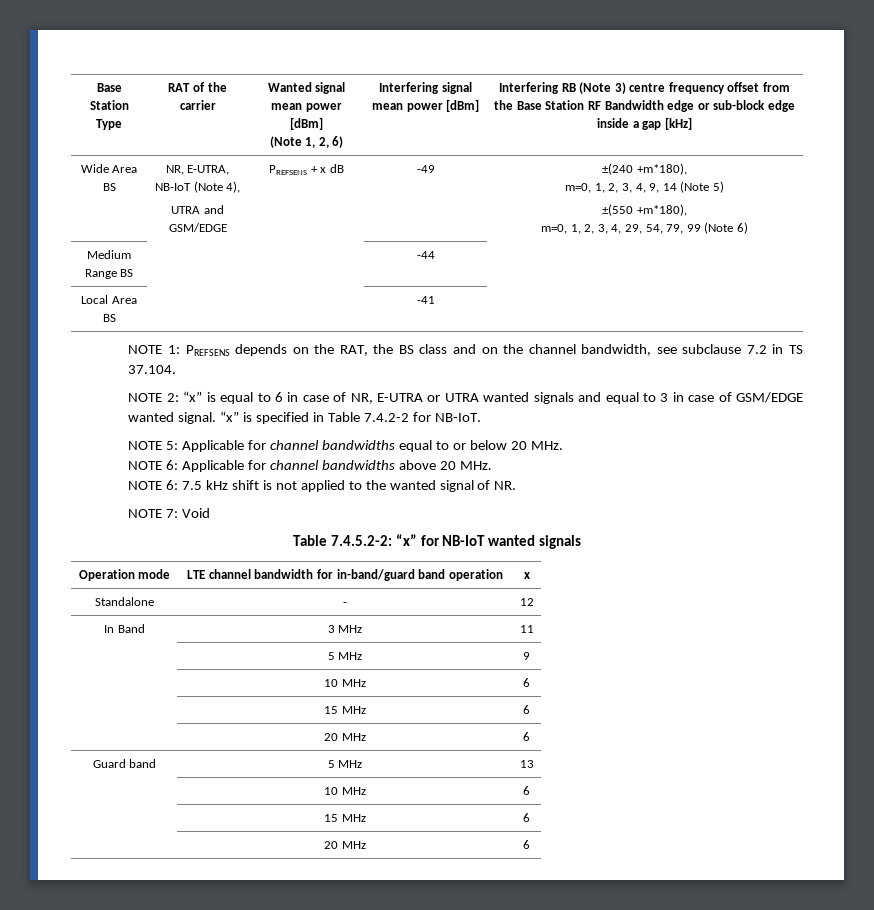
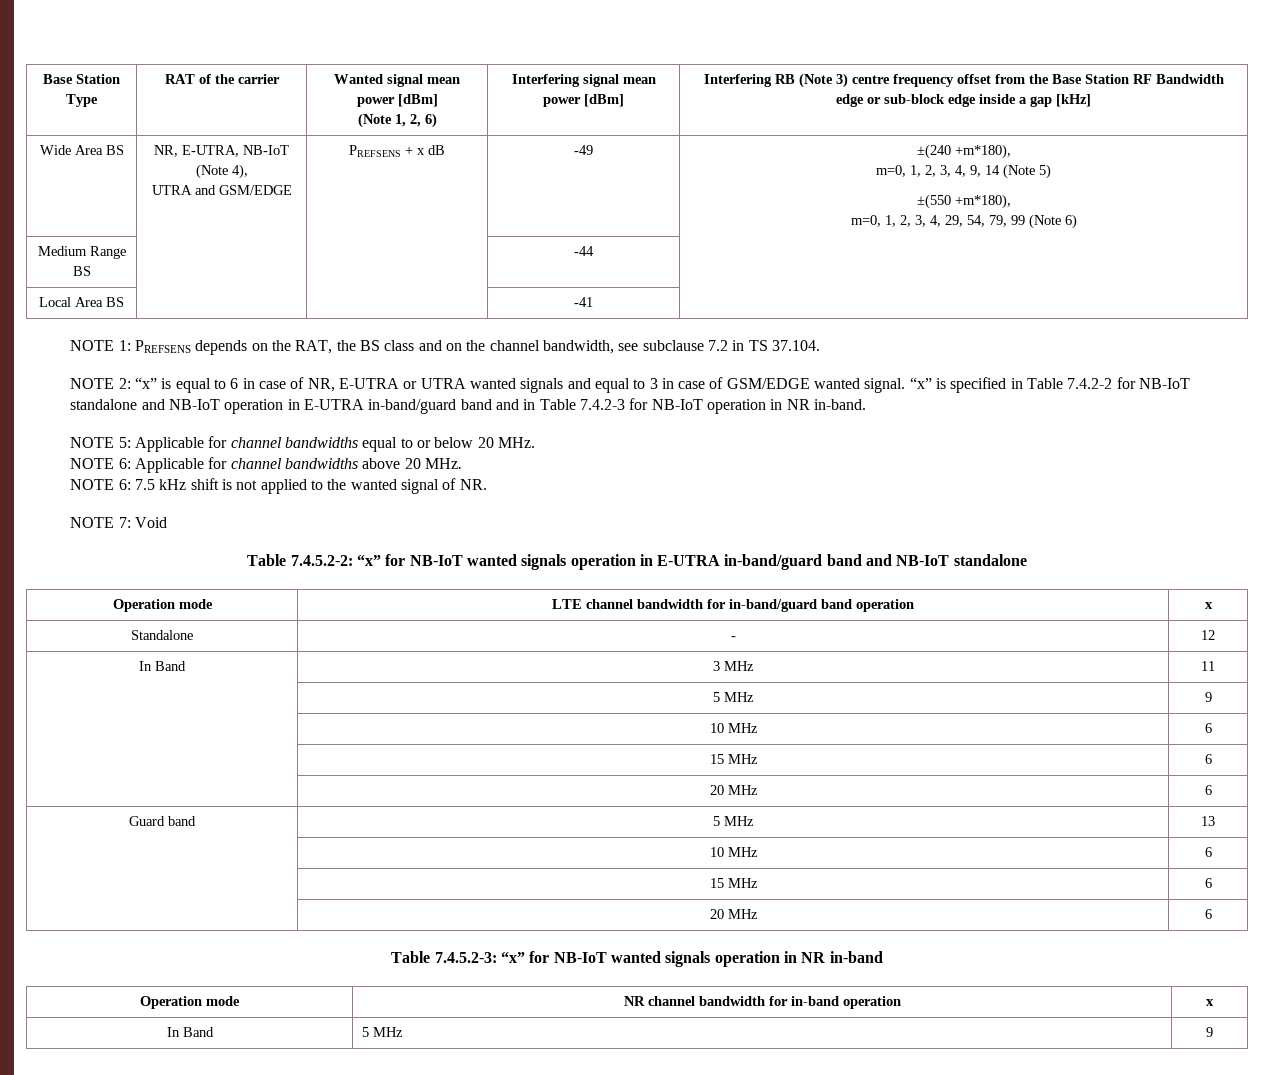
- “x” is specified in Table 7.4.2-2 for NB-IoT.
+ “x” is specified in Table 7.4.2-2 for NB-IoT standalone and NB-IoT operation in E-UTRA in-band/guard band and in Table 7.4.2-3 for NB-IoT operation in NR in-band.
- Table 7.4.5.2-2: “x” for NB-IoT wanted signals
+ Table 7.4.5.2-2: “x” for NB-IoT wanted signals operation in E-UTRA in-band/guard band and NB-IoT standalone
+ Table 7.4.5.2-3: “x” for NB-IoT wanted signals operation in NR in-band
+ Operation mode | NR channel bandwidth for in-band operation | x
+ In Band | 5 MHz | 9

